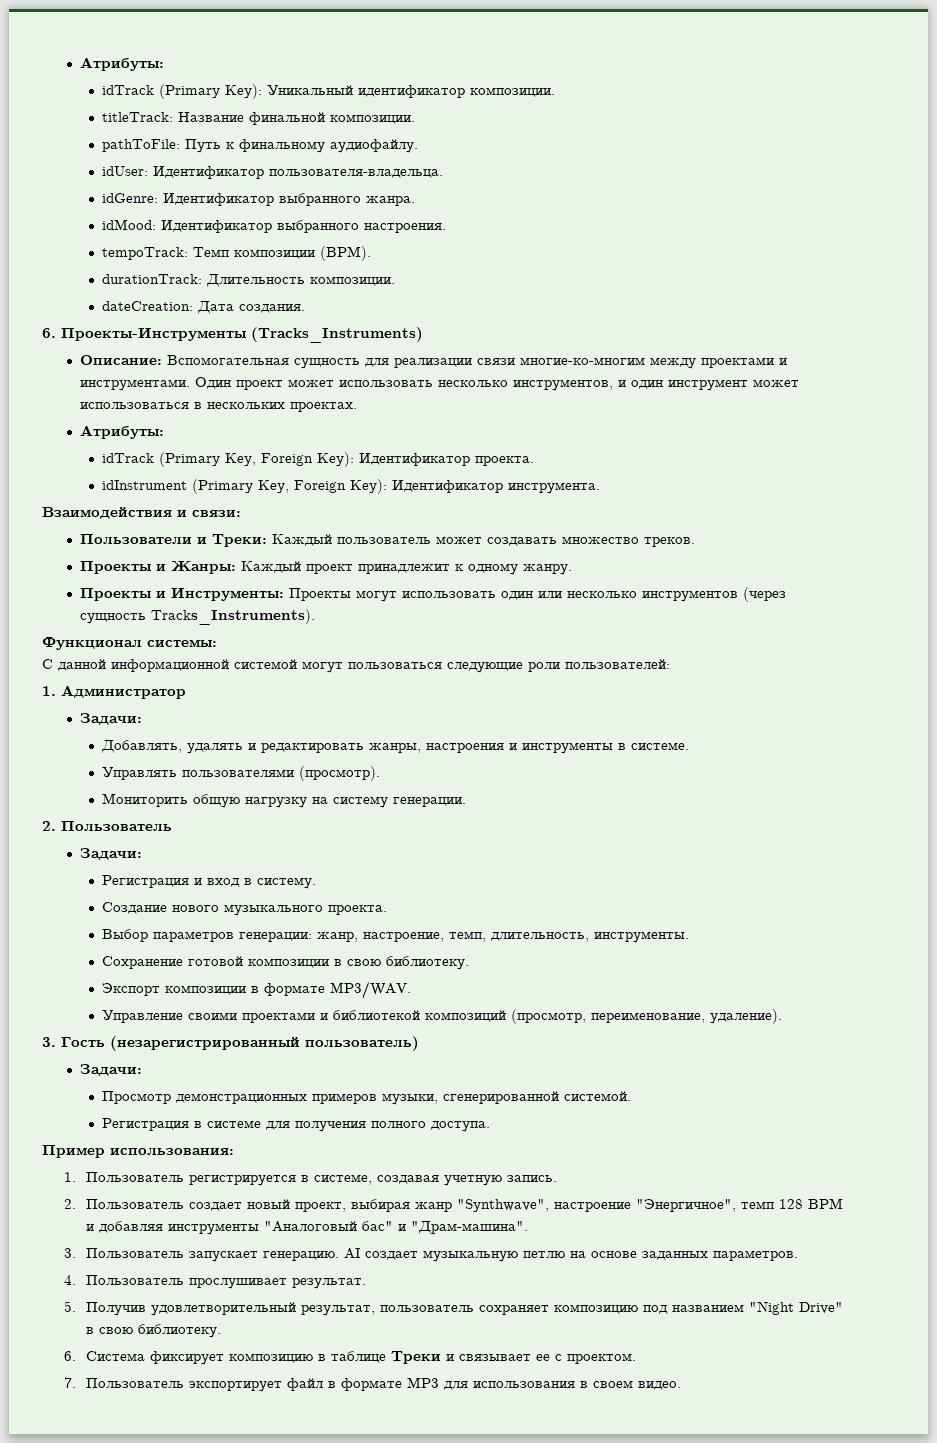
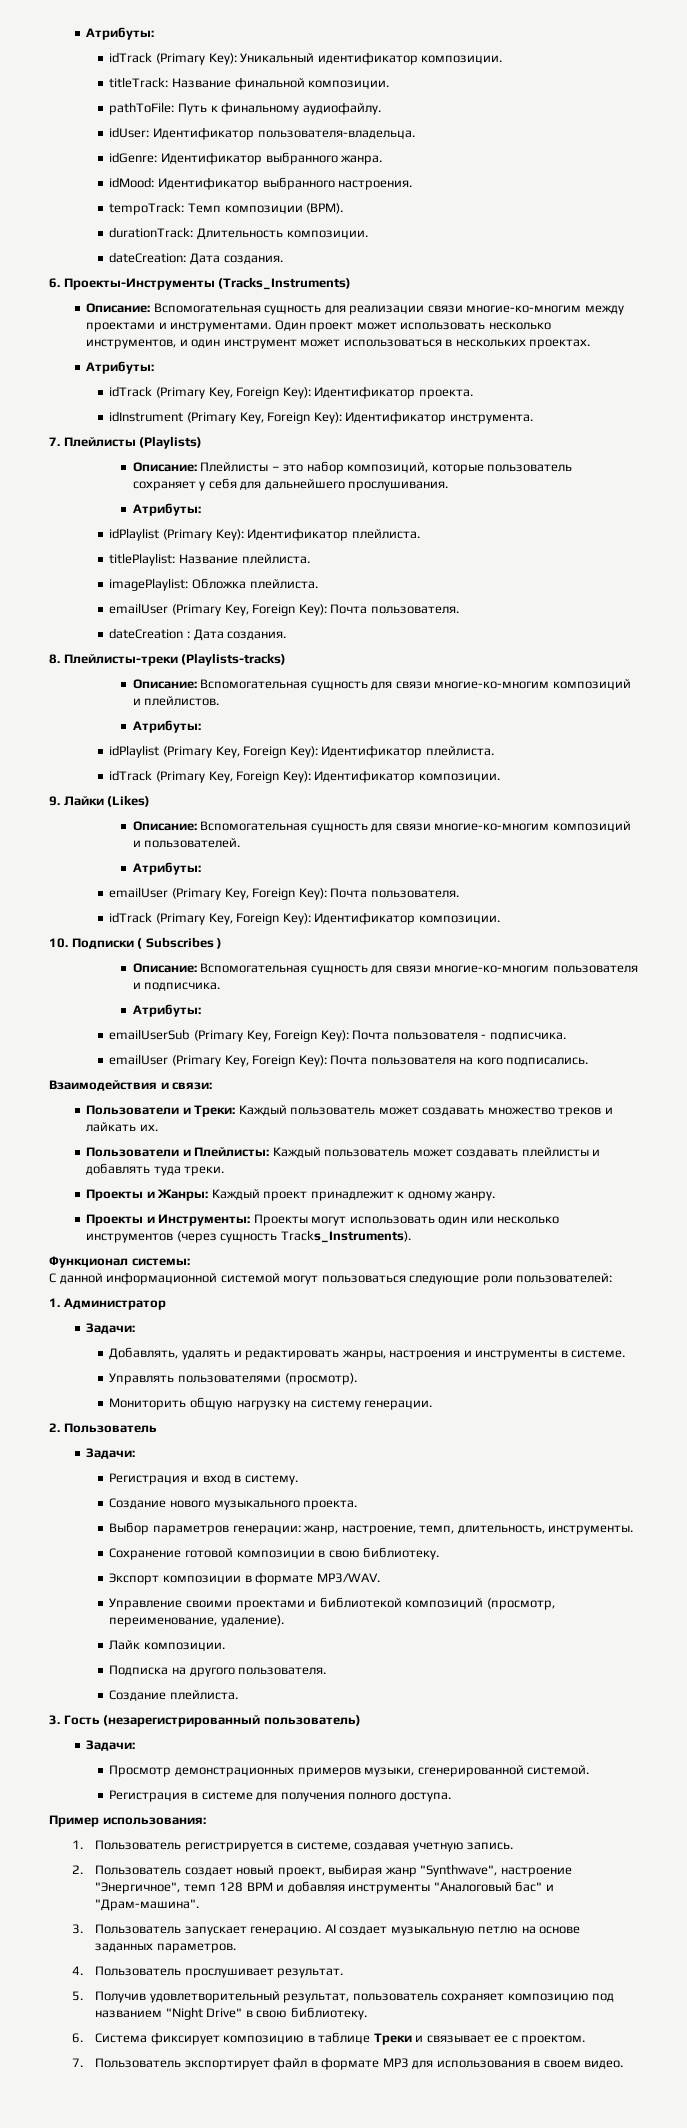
+ 7. Плейлисты (Playlists)
+ Описание: Плейлисты – это набор композиций, которые пользователь сохраняет у себя для дальнейшего прослушивания.
+ Атрибуты:
+ idPlaylist (Primary Key): Идентификатор плейлиста.
+ titlePlaylist: Название плейлиста.
+ imagePlaylist: Обложка плейлиста.
+ emailUser (Primary Key, Foreign Key): Почта пользователя.
+ dateCreation : Дата создания.
+ 8. Плейлисты-треки (Playlists-tracks)
+ Описание: Вспомогательная сущность для связи многие-ко-многим композиций и плейлистов.
+ Атрибуты:
+ idPlaylist (Primary Key, Foreign Key): Идентификатор плейлиста.
+ idTrack (Primary Key, Foreign Key): Идентификатор композиции.
+ 9. Лайки (Likes)
+ Описание: Вспомогательная сущность для связи многие-ко-многим композиций и пользователей.
+ Атрибуты:
+ emailUser (Primary Key, Foreign Key): Почта пользователя.
+ idTrack (Primary Key, Foreign Key): Идентификатор композиции.
+ 10. Подписки ( Subscribes )
+ Описание: Вспомогательная сущность для связи многие-ко-многим пользователя и подписчика.
+ Атрибуты:
+ emailUserSub (Primary Key, Foreign Key): Почта пользователя - подписчика.
+ emailUser (Primary Key, Foreign Key): Почта пользователя на кого подписались.
- Пользователи и Треки: Каждый пользователь может создавать множество треков.
+ Пользователи и Треки: Каждый пользователь может создавать множество треков и лайкать их.
+ Пользователи и Плейлисты: Каждый пользователь может создавать плейлисты и добавлять туда треки.
+ Лайк композиции.
+ Подписка на другого пользователя.
+ Создание плейлиста.

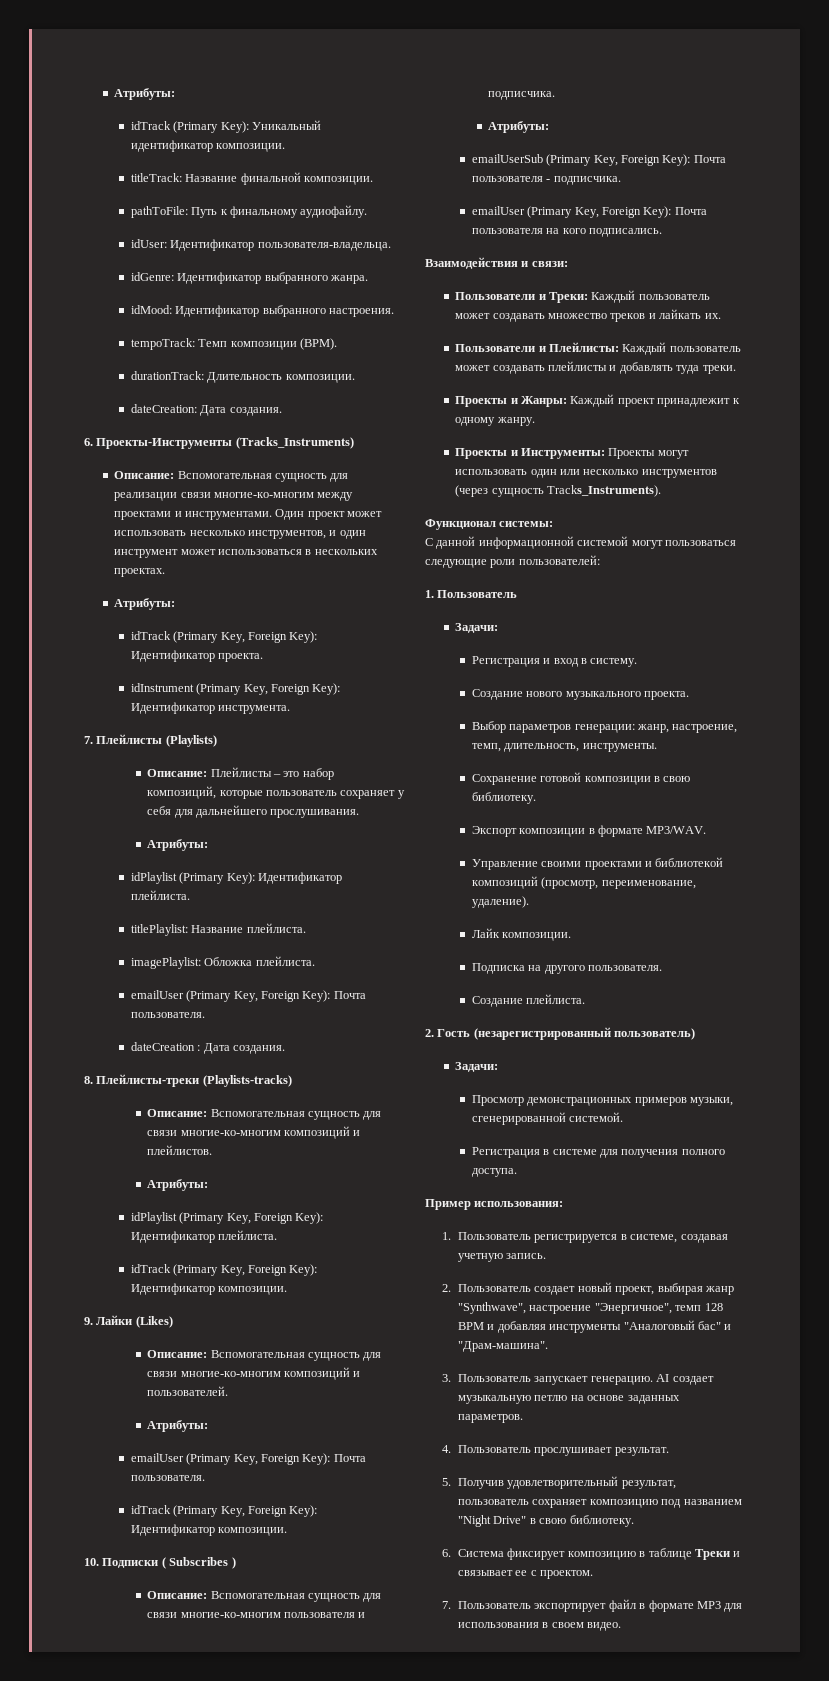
  С данной информационной системой могут пользоваться следующие роли пользователей:
- 1. Администратор
- Задачи:
- Добавлять, удалять и редактировать жанры, настроения и инструменты в системе.
- Управлять пользователями (просмотр).
- Мониторить общую нагрузку на систему генерации.
- 2. Пользователь
+ 1. Пользователь
- 3. Гость (незарегистрированный пользователь)
+ 2. Гость (незарегистрированный пользователь)

